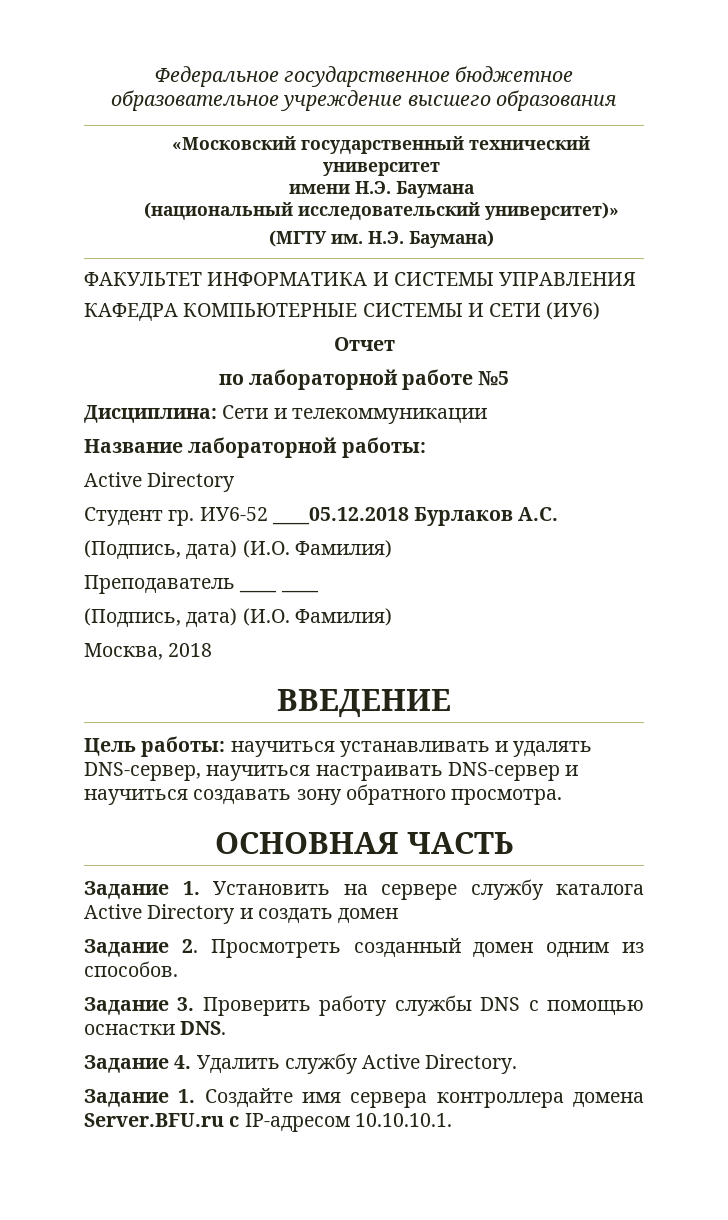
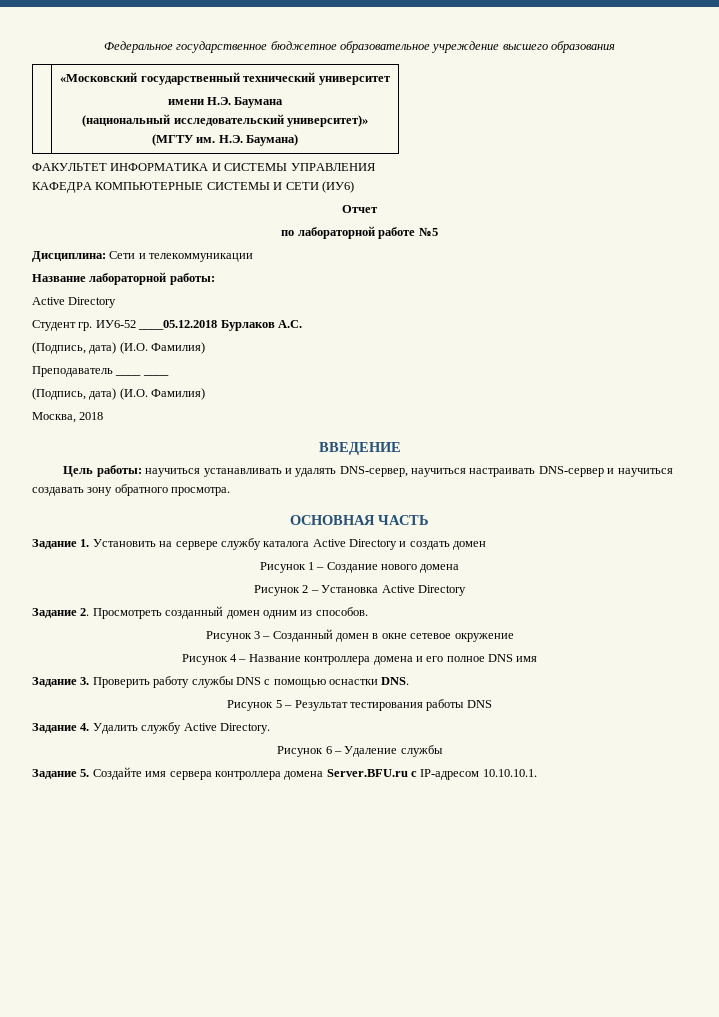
+ Рисунок 1 – Создание нового домена
+ Рисунок 2 – Установка Active Directory
+ Рисунок 3 – Созданный домен в окне сетевое окружение
+ Рисунок 4 – Название контроллера домена и его полное DNS имя
+ Рисунок 5 – Результат тестирования работы DNS
- Задание 1. Создайте имя сервера контроллера домена Server.BFU.ru с IP-адресом 10.10.10.1.
+ Рисунок 6 – Удаление службы
+ Задание 5. Создайте имя сервера контроллера домена Server.BFU.ru с IP-адресом 10.10.10.1.

